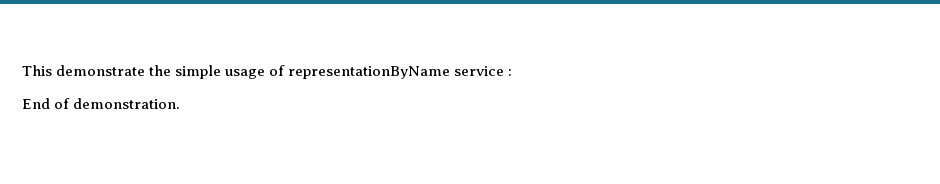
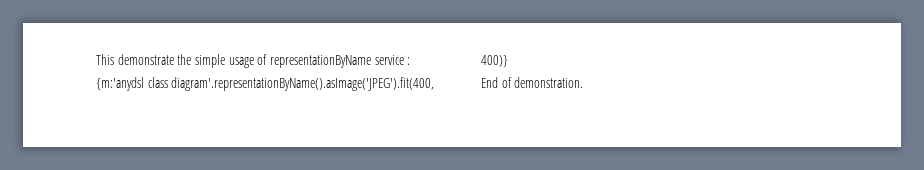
+ {m:'anydsl class diagram'.representationByName().asImage('JPEG').fit(400, 400)}

